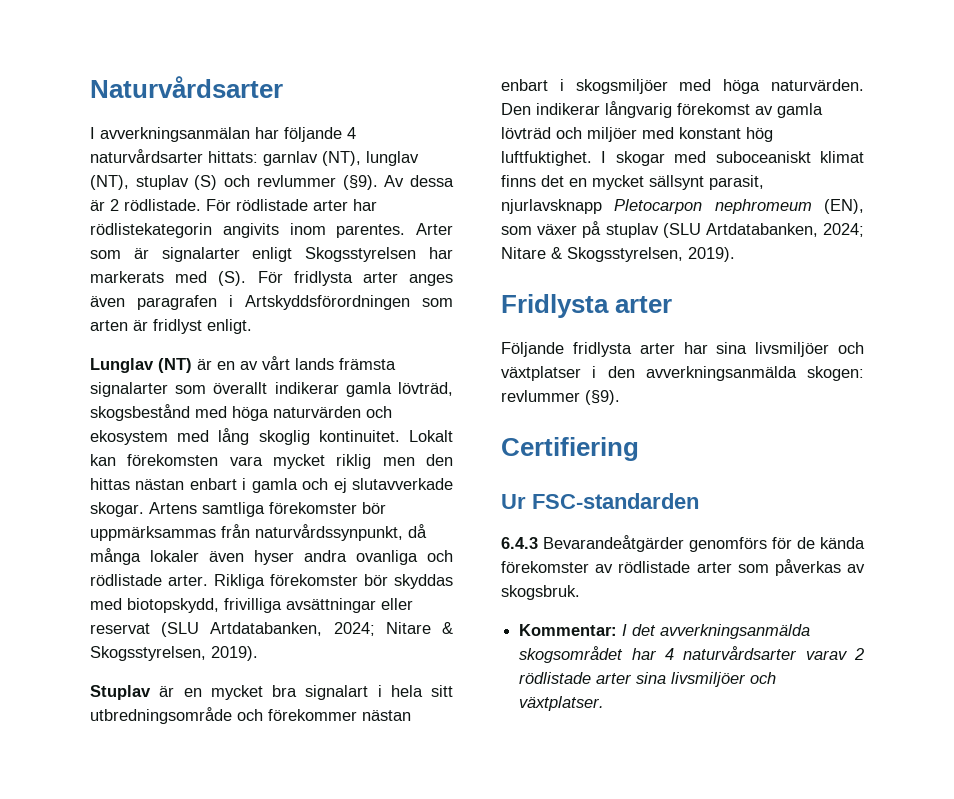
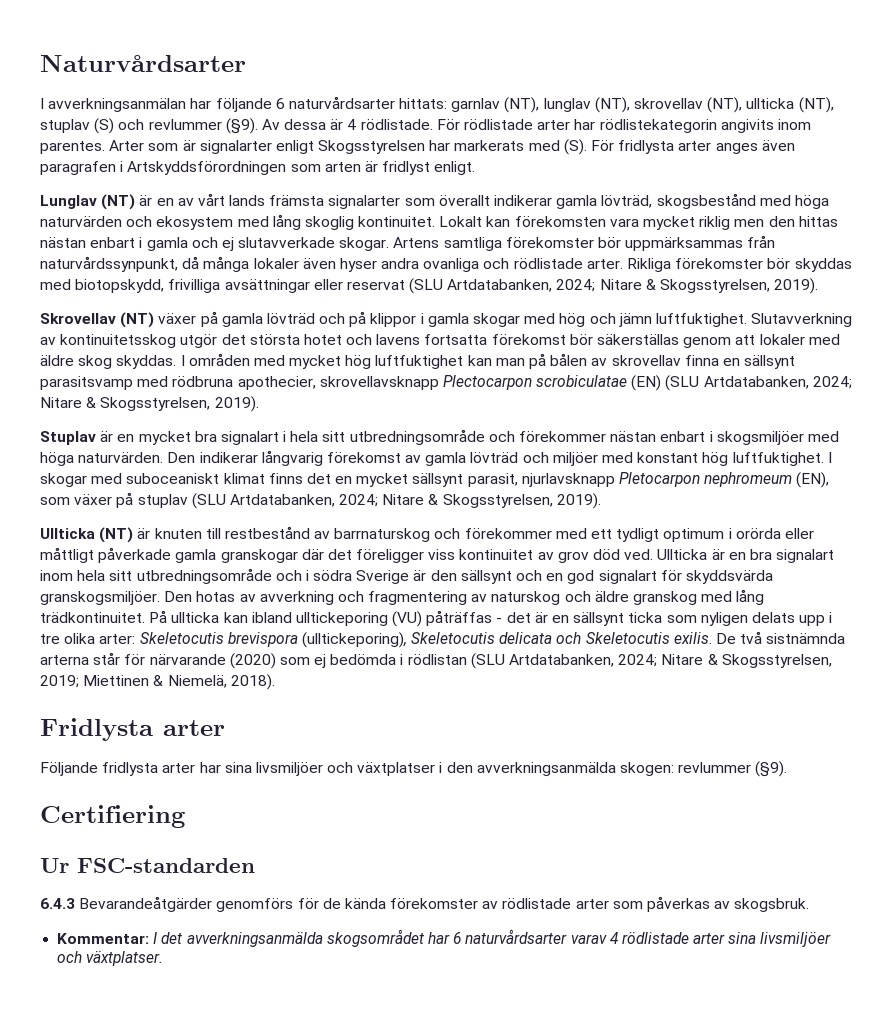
- I avverkningsanmälan har följande 4 naturvårdsarter hittats: garnlav (NT), lunglav (NT), stuplav (S) och revlummer (§9).
+ I avverkningsanmälan har följande 6 naturvårdsarter hittats: garnlav (NT), lunglav (NT), skrovellav (NT), ullticka (NT), stuplav (S) och revlummer (§9).
- Av dessa är 2 rödlistade.
+ Av dessa är 4 rödlistade.
+ Skrovellav (NT) växer på gamla lövträd och på klippor i gamla skogar med hög och jämn luftfuktighet. Slutavverkning av kontinuitetsskog utgör det största hotet och lavens fortsatta förekomst bör säkerställas genom att lokaler med äldre skog skyddas. I områden med mycket hög luftfuktighet kan man på bålen av skrovellav finna en sällsynt parasitsvamp med rödbruna apothecier, skrovellavsknapp Plectocarpon scrobiculatae (EN) (SLU Artdatabanken, 2024; Nitare & Skogsstyrelsen, 2019).
+ Ullticka (NT) är knuten till restbestånd av barrnaturskog och förekommer med ett tydligt optimum i orörda eller måttligt påverkade gamla granskogar där det föreligger viss kontinuitet av grov död ved. Ullticka är en bra signalart inom hela sitt utbredningsområde och i södra Sverige är den sällsynt och en god signalart för skyddsvärda granskogsmiljöer. Den hotas av avverkning och fragmentering av naturskog och äldre granskog med lång trädkontinuitet. På ullticka kan ibland ulltickeporing (VU) påträffas - det är en sällsynt ticka som nyligen delats upp i tre olika arter: Skeletocutis brevispora (ulltickeporing), Skeletocutis delicata och Skeletocutis exilis. De två sistnämnda arterna står för närvarande (2020) som ej bedömda i rödlistan (SLU Artdatabanken, 2024; Nitare & Skogsstyrelsen, 2019; Miettinen & Niemelä, 2018).
- Kommentar: I det avverkningsanmälda skogsområdet har 4 naturvårdsarter varav 2 rödlistade arter sina livsmiljöer och växtplatser.
+ Kommentar: I det avverkningsanmälda skogsområdet har 6 naturvårdsarter varav 4 rödlistade arter sina livsmiljöer och växtplatser.

